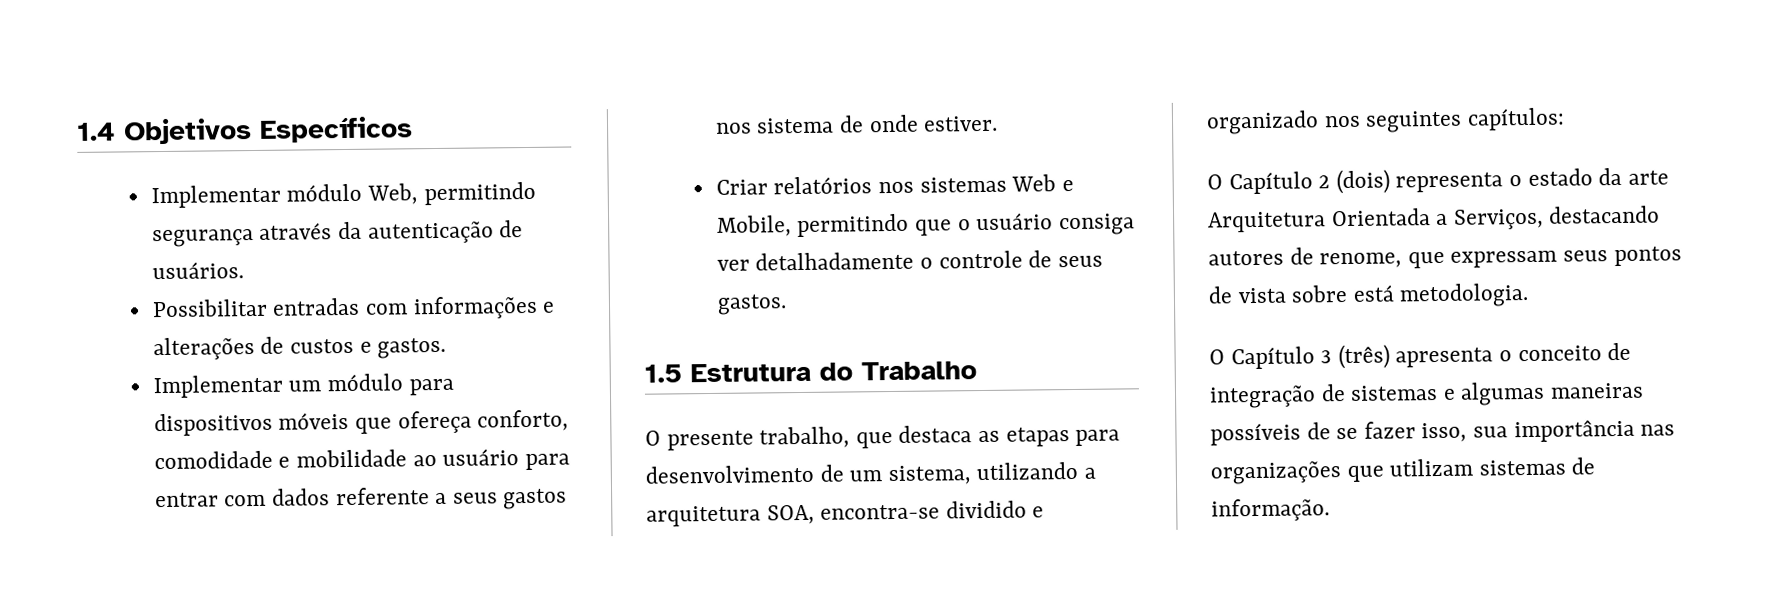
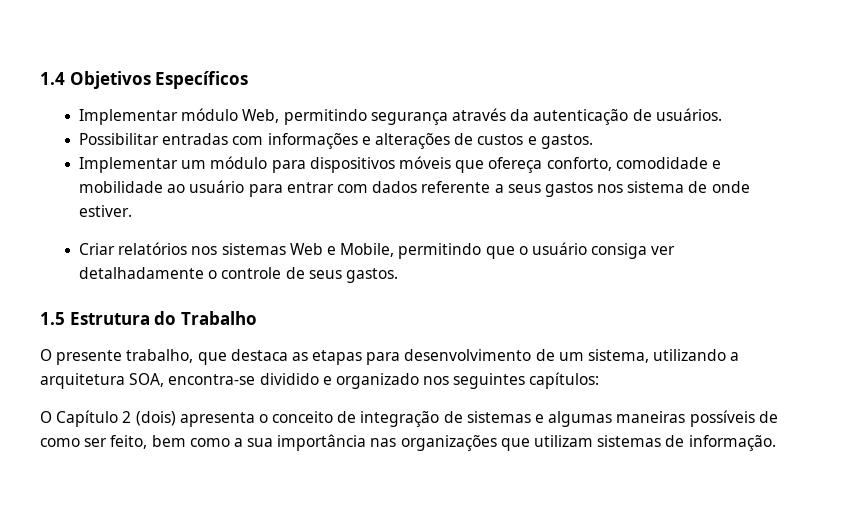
- O Capítulo 2 (dois) representa o estado da arte Arquitetura Orientada a Serviços, destacando autores de renome, que expressam seus pontos de vista sobre está metodologia.
- O Capítulo 3 (três) apresenta o conceito de integração de sistemas e algumas maneiras possíveis de se fazer isso, sua importância nas organizações que utilizam sistemas de informação.
+ O Capítulo 2 (dois) apresenta o conceito de integração de sistemas e algumas maneiras possíveis de como ser feito, bem como a sua importância nas organizações que utilizam sistemas de informação.

